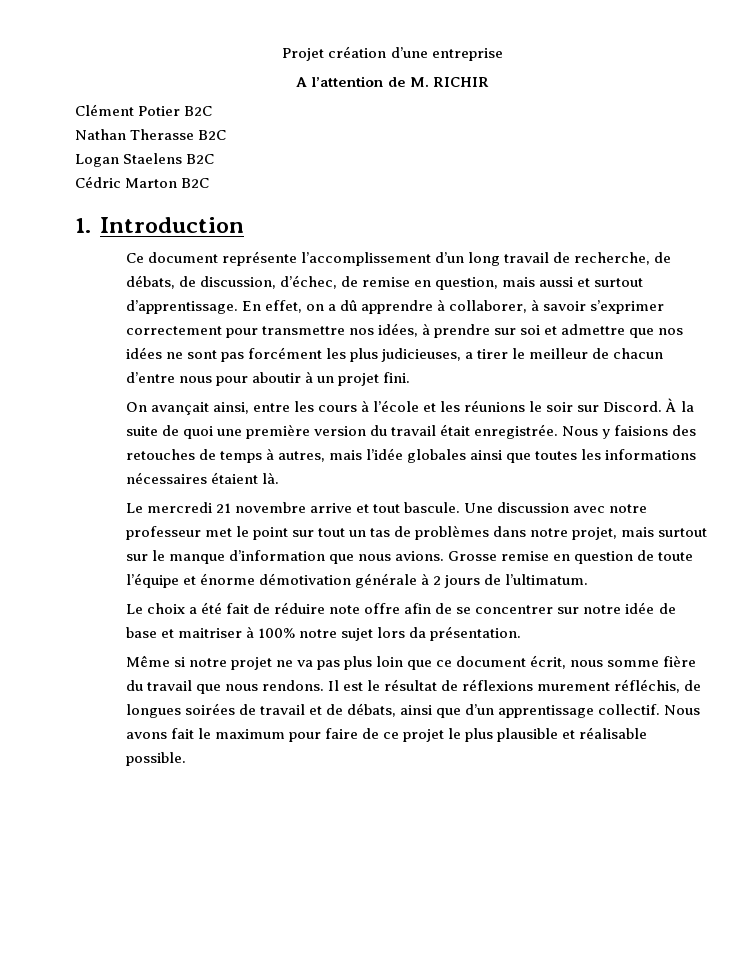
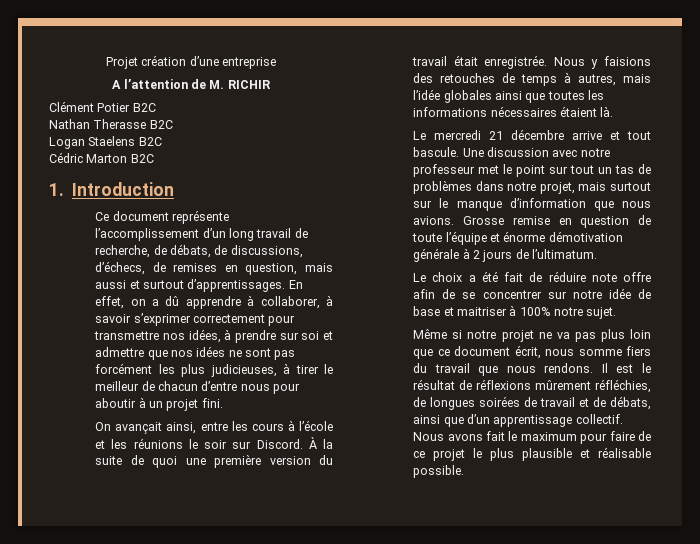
- Ce document représente l’accomplissement d’un long travail de recherche, de débats, de discussion, d’échec, de remise en question, mais aussi et surtout d’apprentissage.
+ Ce document représente l’accomplissement d’un long travail de recherche, de débats, de discussions, d’échecs, de remises en question, mais aussi et surtout d’apprentissages.
- En effet, on a dû apprendre à collaborer, à savoir s’exprimer correctement pour transmettre nos idées, à prendre sur soi et admettre que nos idées ne sont pas forcément les plus judicieuses, a tirer le meilleur de chacun d’entre nous pour aboutir à un projet fini.
+ En effet, on a dû apprendre à collaborer, à savoir s’exprimer correctement pour transmettre nos idées, à prendre sur soi et admettre que nos idées ne sont pas forcément les plus judicieuses, à tirer le meilleur de chacun d’entre nous pour aboutir à un projet fini.
- Le mercredi 21 novembre arrive et tout bascule.
+ Le mercredi 21 décembre arrive et tout bascule.
- Le choix a été fait de réduire note offre afin de se concentrer sur notre idée de base et maitriser à 100% notre sujet lors da présentation.
+ Le choix a été fait de réduire note offre afin de se concentrer sur notre idée de base et maitriser à 100% notre sujet.
- Même si notre projet ne va pas plus loin que ce document écrit, nous somme fière du travail que nous rendons.
+ Même si notre projet ne va pas plus loin que ce document écrit, nous somme fiers du travail que nous rendons.
- Il est le résultat de réflexions murement réfléchis, de longues soirées de travail et de débats, ainsi que d’un apprentissage collectif.
+ Il est le résultat de réflexions mûrement réfléchies, de longues soirées de travail et de débats, ainsi que d’un apprentissage collectif.

